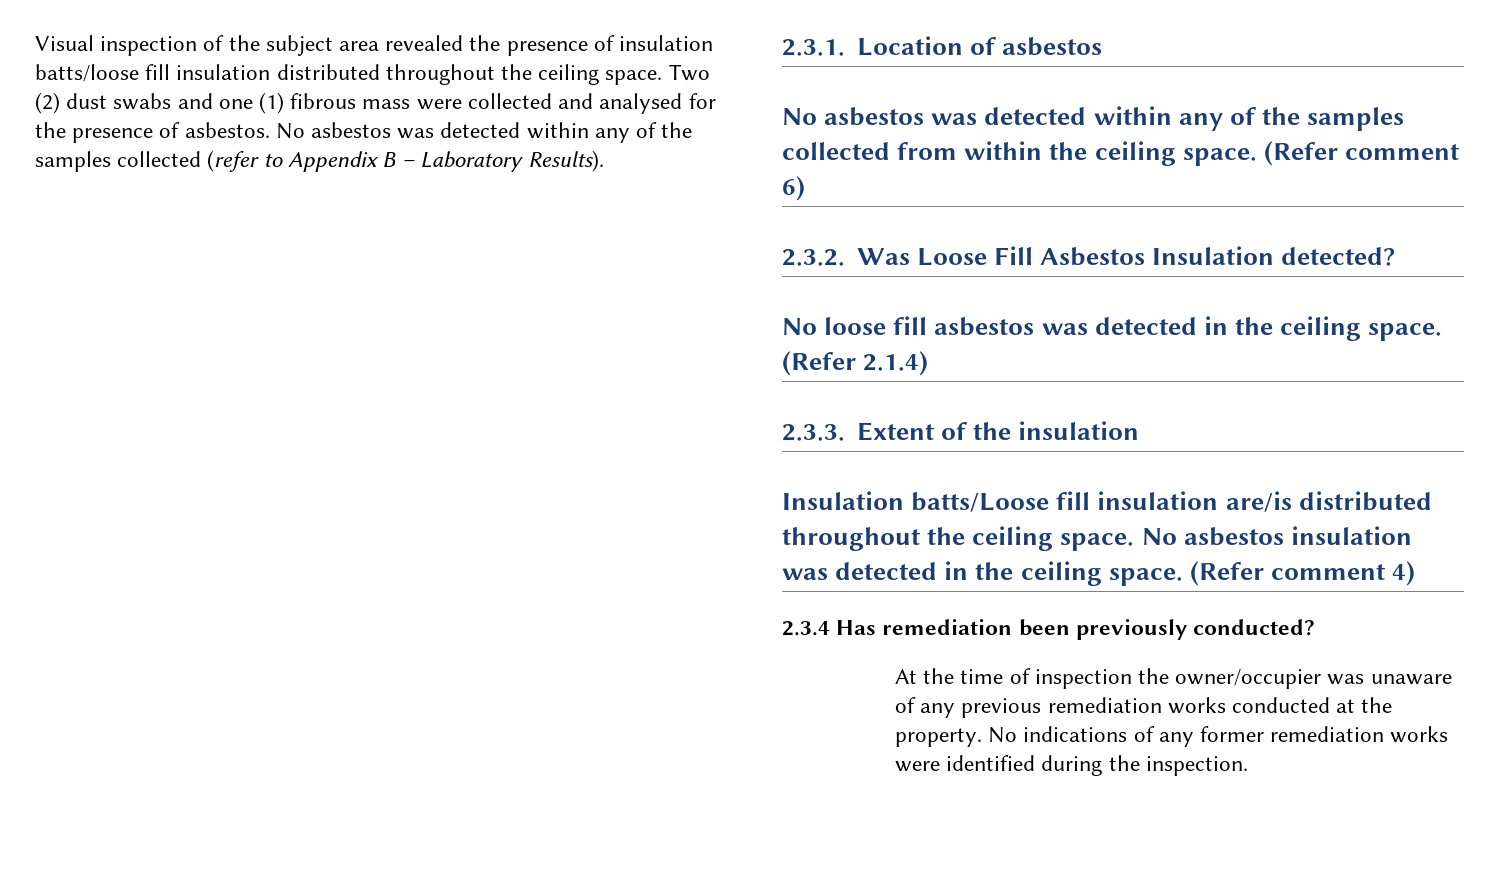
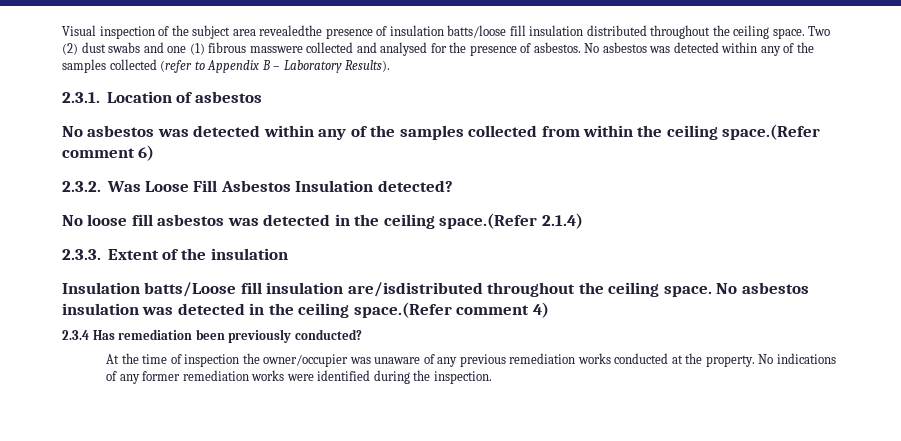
- Visual inspection of the subject area revealed the presence of insulation batts/loose fill insulation distributed throughout the ceiling space.
+ Visual inspection of the subject area revealedthe presence of insulation batts/loose fill insulation distributed throughout the ceiling space.
- Two (2) dust swabs and one (1) fibrous mass were collected and analysed for the presence of asbestos.
+ Two (2) dust swabs and one (1) fibrous masswere collected and analysed for the presence of asbestos.
- No asbestos was detected within any of the samples collected from within the ceiling space. (Refer comment 6)
+ No asbestos was detected within any of the samples collected from within the ceiling space.(Refer comment 6)
- No loose fill asbestos was detected in the ceiling space. (Refer 2.1.4)
+ No loose fill asbestos was detected in the ceiling space.(Refer 2.1.4)
- Insulation batts/Loose fill insulation are/is distributed throughout the ceiling space.
+ Insulation batts/Loose fill insulation are/isdistributed throughout the ceiling space.
- No asbestos insulation was detected in the ceiling space. (Refer comment 4)
+ No asbestos insulation was detected in the ceiling space.(Refer comment 4)

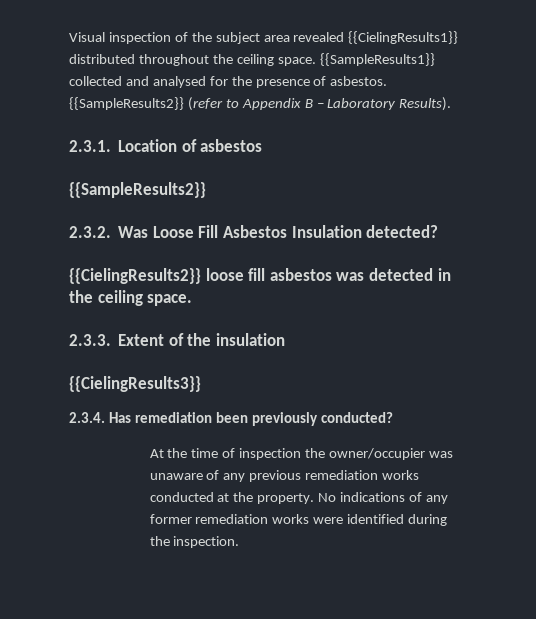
- Visual inspection of the subject area revealedthe presence of insulation batts/loose fill insulation distributed throughout the ceiling space.
+ Visual inspection of the subject area revealed {{CielingResults1}} distributed throughout the ceiling space.
- Two (2) dust swabs and one (1) fibrous masswere collected and analysed for the presence of asbestos.
+ {{SampleResults1}} collected and analysed for the presence of asbestos.
- No asbestos was detected within any of the samples collected (refer to Appendix B – Laboratory Results).
+ {{SampleResults2}} (refer to Appendix B – Laboratory Results).
  2.3.1. Location of asbestos
- No asbestos was detected within any of the samples collected from within the ceiling space.(Refer comment 6)
+ {{SampleResults2}}
- No loose fill asbestos was detected in the ceiling space.(Refer 2.1.4)
+ {{CielingResults2}} loose fill asbestos was detected in the ceiling space.
- Insulation batts/Loose fill insulation are/isdistributed throughout the ceiling space. No asbestos insulation was detected in the ceiling space.(Refer comment 4)
- 2.3.4 Has remediation been previously conducted?
+ {{CielingResults3}}
+ 2.3.4. Has remediation been previously conducted?

